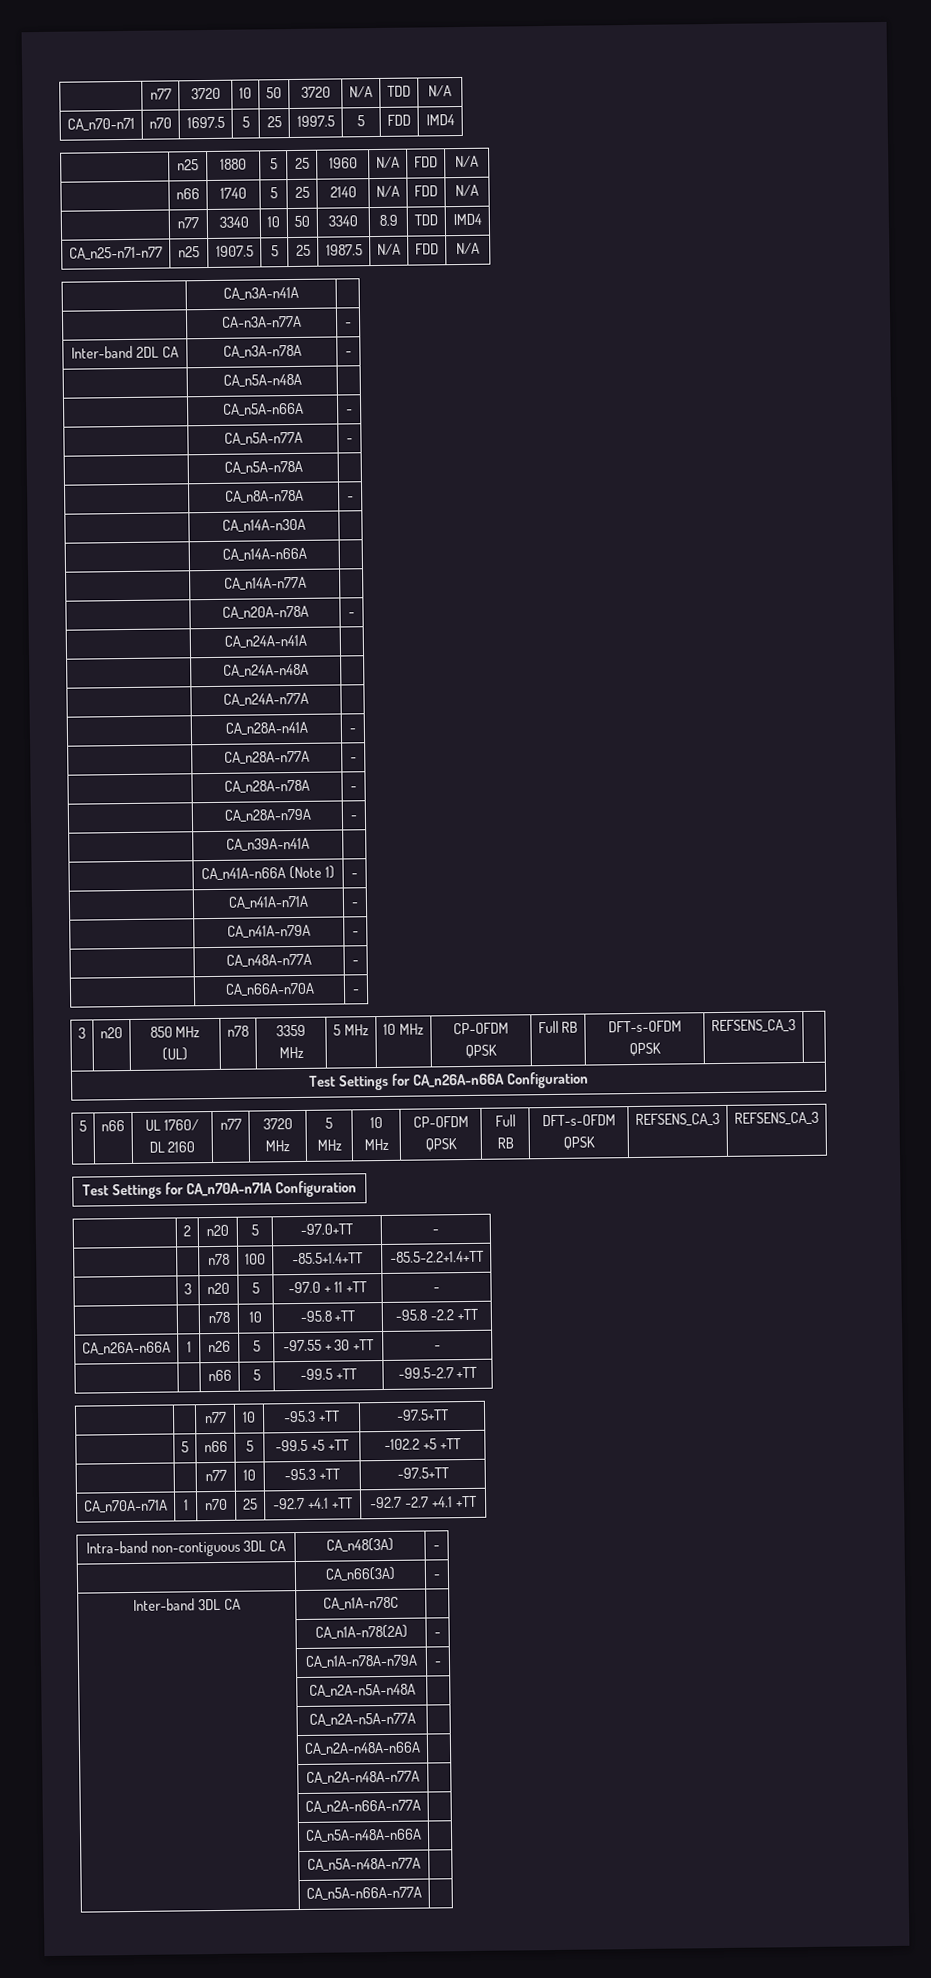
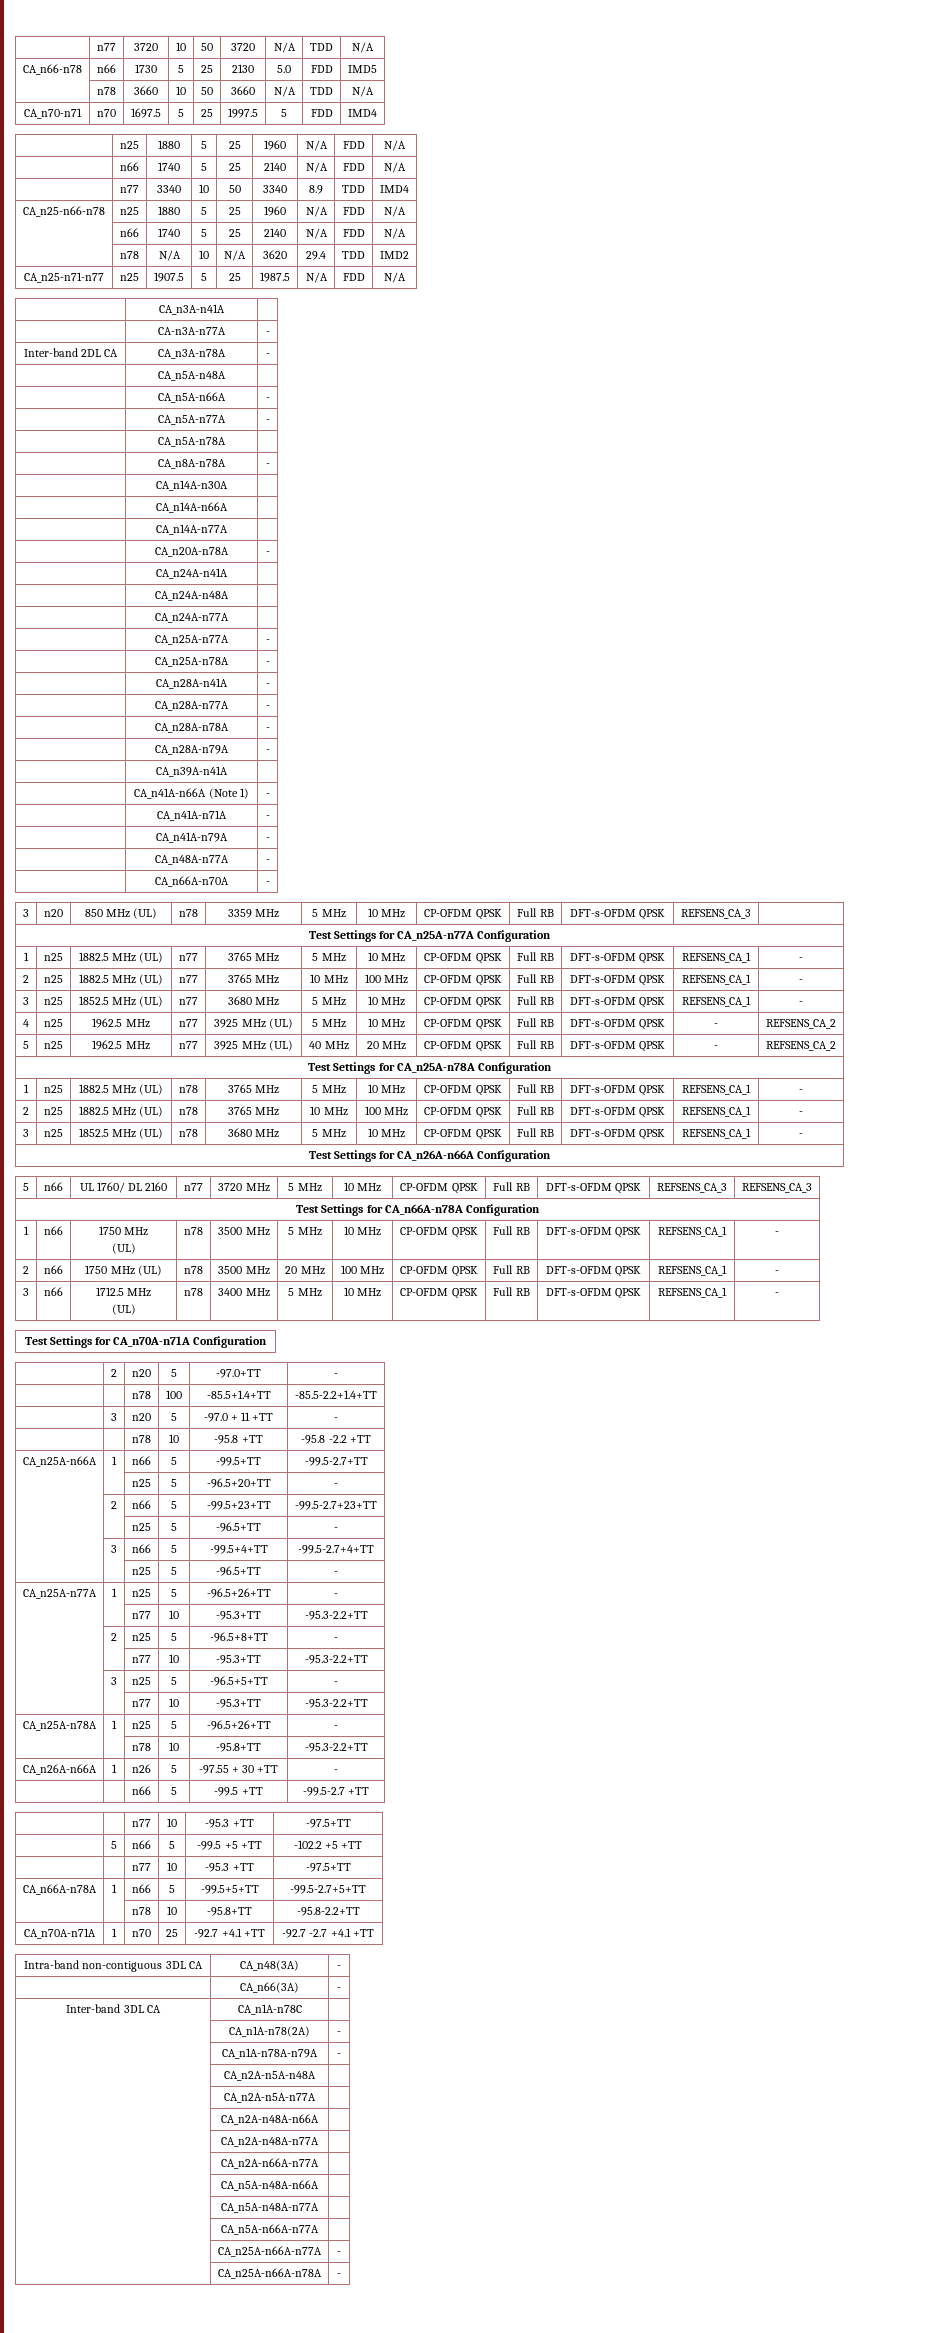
+ CA_n66-n78 | n66 | 1730 | 5 | 25 | 2130 | 5.0 | FDD | IMD5
+ | n78 | 3660 | 10 | 50 | 3660 | N/A | TDD | N/A
+ CA_n25-n66-n78 | n25 | 1880 | 5 | 25 | 1960 | N/A | FDD | N/A
+ | n66 | 1740 | 5 | 25 | 2140 | N/A | FDD | N/A
+ | n78 | N/A | 10 | N/A | 3620 | 29.4 | TDD | IMD2
+ | CA_n25A-n77A | -
+ | CA_n25A-n78A | -
+ Test Settings for CA_n25A-n77A Configuration
+ 1 | n25 | 1882.5 MHz (UL) | n77 | 3765 MHz | 5 MHz | 10 MHz | CP-OFDM QPSK | Full RB | DFT-s-OFDM QPSK | REFSENS_CA_1 | -
+ 2 | n25 | 1882.5 MHz (UL) | n77 | 3765 MHz | 10 MHz | 100 MHz | CP-OFDM QPSK | Full RB | DFT-s-OFDM QPSK | REFSENS_CA_1 | -
+ 3 | n25 | 1852.5 MHz (UL) | n77 | 3680 MHz | 5 MHz | 10 MHz | CP-OFDM QPSK | Full RB | DFT-s-OFDM QPSK | REFSENS_CA_1 | -
+ 4 | n25 | 1962.5 MHz | n77 | 3925 MHz (UL) | 5 MHz | 10 MHz | CP-OFDM QPSK | Full RB | DFT-s-OFDM QPSK | - | REFSENS_CA_2
+ 5 | n25 | 1962.5 MHz | n77 | 3925 MHz (UL) | 40 MHz | 20 MHz | CP-OFDM QPSK | Full RB | DFT-s-OFDM QPSK | - | REFSENS_CA_2
+ Test Settings for CA_n25A-n78A Configuration
+ 1 | n25 | 1882.5 MHz (UL) | n78 | 3765 MHz | 5 MHz | 10 MHz | CP-OFDM QPSK | Full RB | DFT-s-OFDM QPSK | REFSENS_CA_1 | -
+ 2 | n25 | 1882.5 MHz (UL) | n78 | 3765 MHz | 10 MHz | 100 MHz | CP-OFDM QPSK | Full RB | DFT-s-OFDM QPSK | REFSENS_CA_1 | -
+ 3 | n25 | 1852.5 MHz (UL) | n78 | 3680 MHz | 5 MHz | 10 MHz | CP-OFDM QPSK | Full RB | DFT-s-OFDM QPSK | REFSENS_CA_1 | -
+ Test Settings for CA_n66A-n78A Configuration
+ 1 | n66 | 1750 MHz
+ (UL) | n78 | 3500 MHz | 5 MHz | 10 MHz | CP-OFDM QPSK | Full RB | DFT-s-OFDM QPSK | REFSENS_CA_1 | -
+ 2 | n66 | 1750 MHz (UL) | n78 | 3500 MHz | 20 MHz | 100 MHz | CP-OFDM QPSK | Full RB | DFT-s-OFDM QPSK | REFSENS_CA_1 | -
+ 3 | n66 | 1712.5 MHz
+ (UL) | n78 | 3400 MHz | 5 MHz | 10 MHz | CP-OFDM QPSK | Full RB | DFT-s-OFDM QPSK | REFSENS_CA_1 | -
+ CA_n25A-n66A | 1 | n66 | 5 | -99.5+TT | -99.5-2.7+TT
+ | | n25 | 5 | -96.5+20+TT | -
+ | 2 | n66 | 5 | -99.5+23+TT | -99.5-2.7+23+TT
+ | | n25 | 5 | -96.5+TT | -
+ | 3 | n66 | 5 | -99.5+4+TT | -99.5-2.7+4+TT
+ | | n25 | 5 | -96.5+TT | -
+ CA_n25A-n77A | 1 | n25 | 5 | -96.5+26+TT | -
+ | | n77 | 10 | -95.3+TT | -95.3-2.2+TT
+ | 2 | n25 | 5 | -96.5+8+TT | -
+ | | n77 | 10 | -95.3+TT | -95.3-2.2+TT
+ | 3 | n25 | 5 | -96.5+5+TT | -
+ | | n77 | 10 | -95.3+TT | -95.3-2.2+TT
+ CA_n25A-n78A | 1 | n25 | 5 | -96.5+26+TT | -
+ | | n78 | 10 | -95.8+TT | -95.3-2.2+TT
+ CA_n66A-n78A | 1 | n66 | 5 | -99.5+5+TT | -99.5-2.7+5+TT
+ | | n78 | 10 | -95.8+TT | -95.8-2.2+TT
+ | CA_n25A-n66A-n77A | -
+ | CA_n25A-n66A-n78A | -

